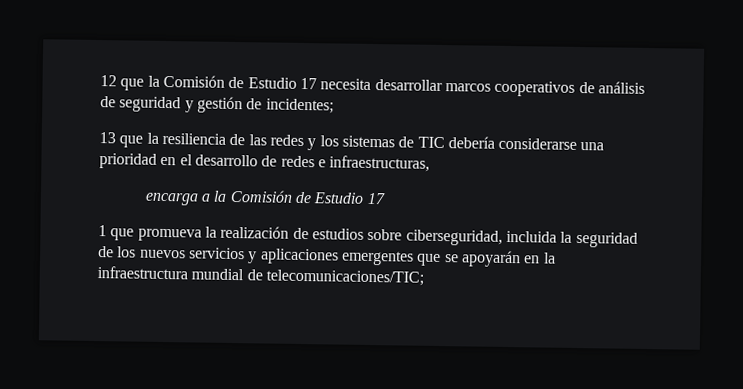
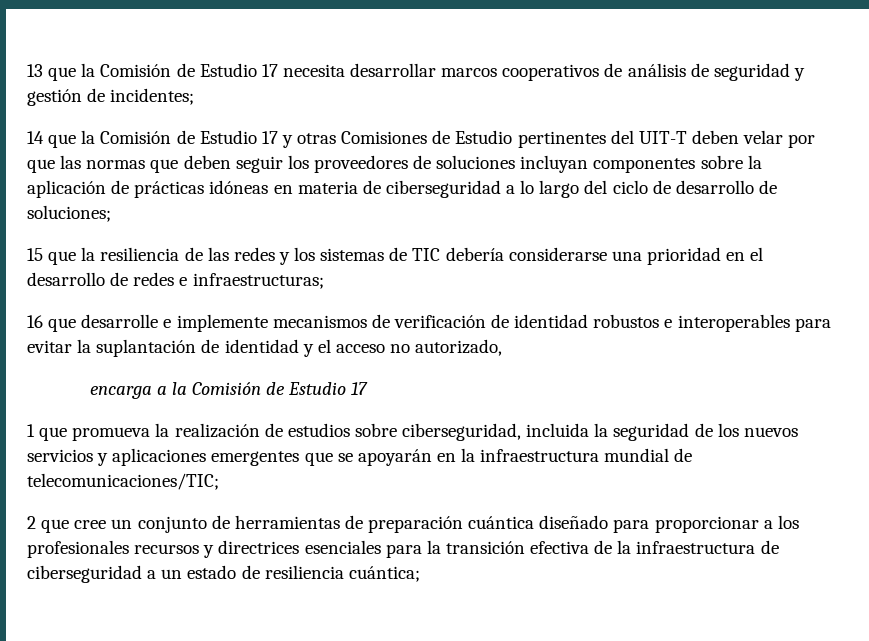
- 12 que la Comisión de Estudio 17 necesita desarrollar marcos cooperativos de análisis de seguridad y gestión de incidentes;
+ 13 que la Comisión de Estudio 17 necesita desarrollar marcos cooperativos de análisis de seguridad y gestión de incidentes;
- 13 que la resiliencia de las redes y los sistemas de TIC debería considerarse una prioridad en el desarrollo de redes e infraestructuras,
+ 14 que la Comisión de Estudio 17 y otras Comisiones de Estudio pertinentes del UIT-T deben velar por que las normas que deben seguir los proveedores de soluciones incluyan componentes sobre la aplicación de prácticas idóneas en materia de ciberseguridad a lo largo del ciclo de desarrollo de soluciones;
+ 15 que la resiliencia de las redes y los sistemas de TIC debería considerarse una prioridad en el desarrollo de redes e infraestructuras;
+ 16 que desarrolle e implemente mecanismos de verificación de identidad robustos e interoperables para evitar la suplantación de identidad y el acceso no autorizado,
+ 2 que cree un conjunto de herramientas de preparación cuántica diseñado para proporcionar a los profesionales recursos y directrices esenciales para la transición efectiva de la infraestructura de ciberseguridad a un estado de resiliencia cuántica;

